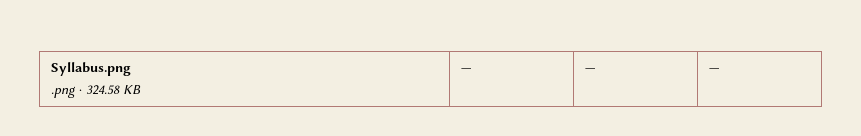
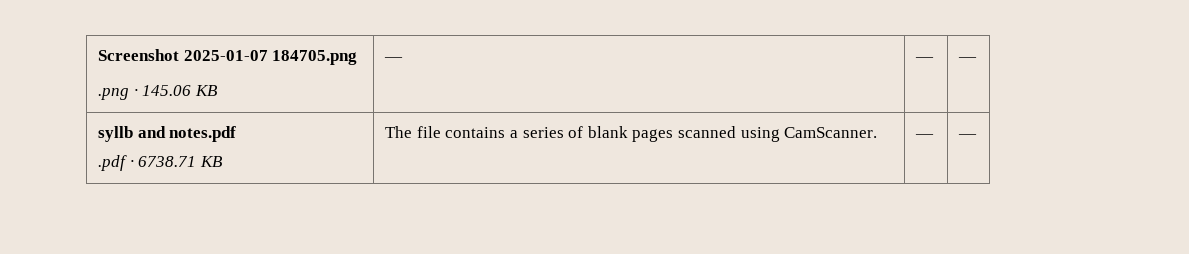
- Syllabus.png
- .png · 324.58 KB | — | — | —
+ Screenshot 2025-01-07 184705.png
+ .png · 145.06 KB | — | — | —
+ syllb and notes.pdf
+ .pdf · 6738.71 KB | The file contains a series of blank pages scanned using CamScanner. | — | —

